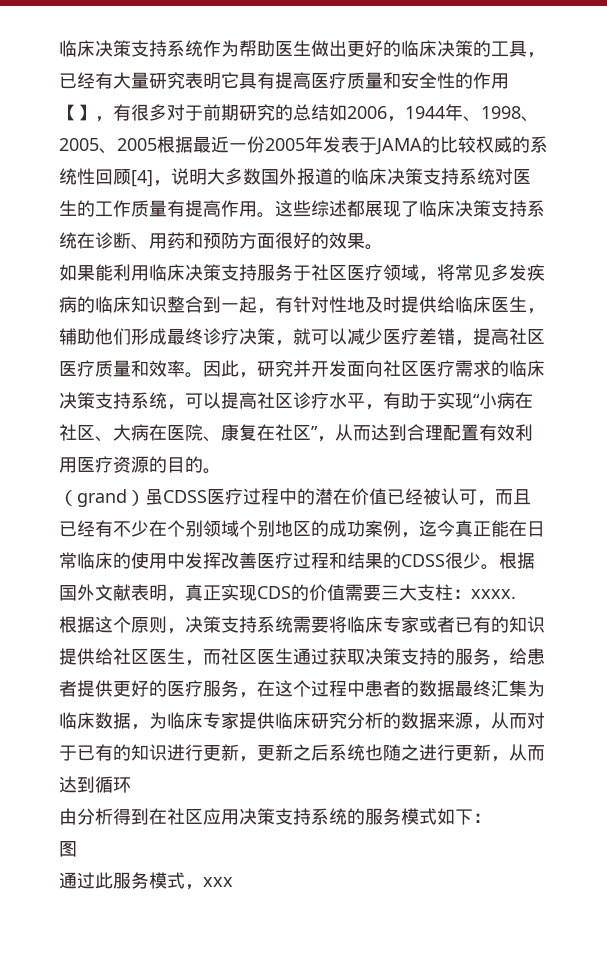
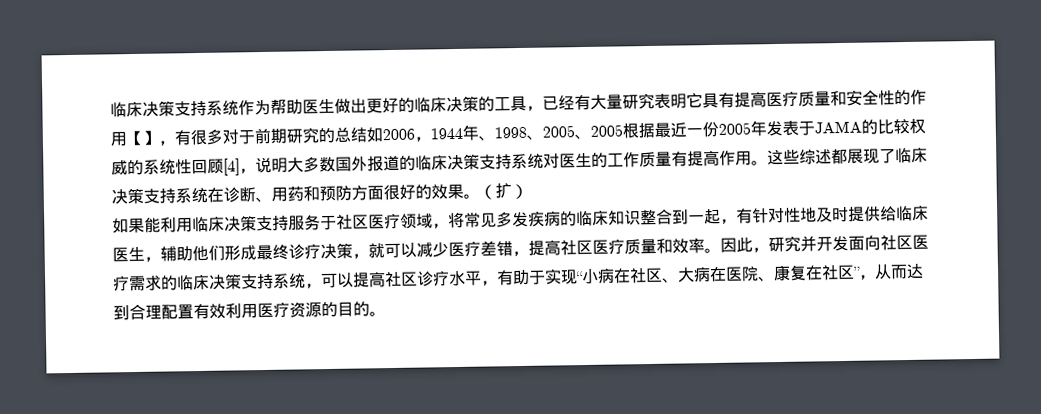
+ （扩）
- （grand）虽CDSS医疗过程中的潜在价值已经被认可，而且已经有不少在个别领域个别地区的成功案例，迄今真正能在日常临床的使用中发挥改善医疗过程和结果的CDSS很少。根据国外文献表明，真正实现CDS的价值需要三大支柱：xxxx.
- 根据这个原则，决策支持系统需要将临床专家或者已有的知识提供给社区医生，而社区医生通过获取决策支持的服务，给患者提供更好的医疗服务，在这个过程中患者的数据最终汇集为临床数据，为临床专家提供临床研究分析的数据来源，从而对于已有的知识进行更新，更新之后系统也随之进行更新，从而达到循环
- 由分析得到在社区应用决策支持系统的服务模式如下：
- 图
- 通过此服务模式，xxx

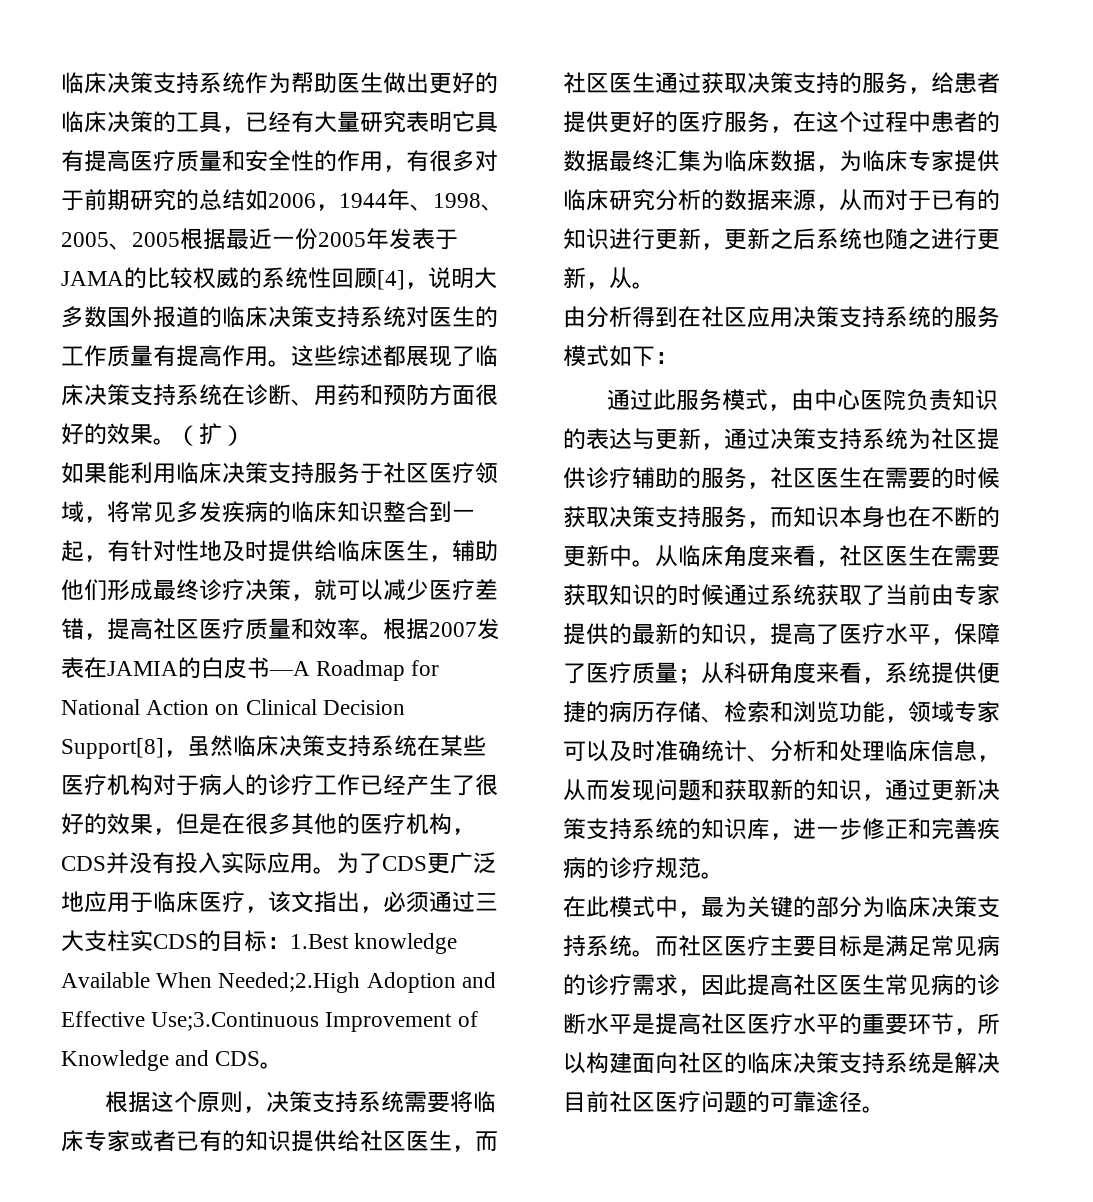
- 临床决策支持系统作为帮助医生做出更好的临床决策的工具，已经有大量研究表明它具有提高医疗质量和安全性的作用【】，有很多对于前期研究的总结如2006，1944年、1998、2005、2005根据最近一份2005年发表于JAMA的比较权威的系统性回顾[4]，说明大多数国外报道的临床决策支持系统对医生的工作质量有提高作用。
+ 临床决策支持系统作为帮助医生做出更好的临床决策的工具，已经有大量研究表明它具有提高医疗质量和安全性的作用，有很多对于前期研究的总结如2006，1944年、1998、2005、2005根据最近一份2005年发表于JAMA的比较权威的系统性回顾[4]，说明大多数国外报道的临床决策支持系统对医生的工作质量有提高作用。
- 因此，研究并开发面向社区医疗需求的临床决策支持系统，可以提高社区诊疗水平，有助于实现“小病在社区、大病在医院、康复在社区”，从而达到合理配置有效利用医疗资源的目的。
+ 根据2007发表在JAMIA的白皮书—A Roadmap for National Action on Clinical Decision Support[8]，虽然临床决策支持系统在某些医疗机构对于病人的诊疗工作已经产生了很好的效果，但是在很多其他的医疗机构，CDS并没有投入实际应用。为了CDS更广泛地应用于临床医疗，该文指出，必须通过三大支柱实CDS的目标：1.Best knowledge Available When Needed;2.High Adoption and Effective Use;3.Continuous Improvement of Knowledge and CDS。
+ 根据这个原则，决策支持系统需要将临床专家或者已有的知识提供给社区医生，而社区医生通过获取决策支持的服务，给患者提供更好的医疗服务，在这个过程中患者的数据最终汇集为临床数据，为临床专家提供临床研究分析的数据来源，从而对于已有的知识进行更新，更新之后系统也随之进行更新，从。
+ 由分析得到在社区应用决策支持系统的服务模式如下：
+ 通过此服务模式，由中心医院负责知识的表达与更新，通过决策支持系统为社区提供诊疗辅助的服务，社区医生在需要的时候获取决策支持服务，而知识本身也在不断的更新中。从临床角度来看，社区医生在需要获取知识的时候通过系统获取了当前由专家提供的最新的知识，提高了医疗水平，保障了医疗质量；从科研角度来看，系统提供便捷的病历存储、检索和浏览功能，领域专家可以及时准确统计、分析和处理临床信息，从而发现问题和获取新的知识，通过更新决策支持系统的知识库，进一步修正和完善疾病的诊疗规范。
+ 在此模式中，最为关键的部分为临床决策支持系统。而社区医疗主要目标是满足常见病的诊疗需求，因此提高社区医生常见病的诊断水平是提高社区医疗水平的重要环节，所以构建面向社区的临床决策支持系统是解决目前社区医疗问题的可靠途径。

